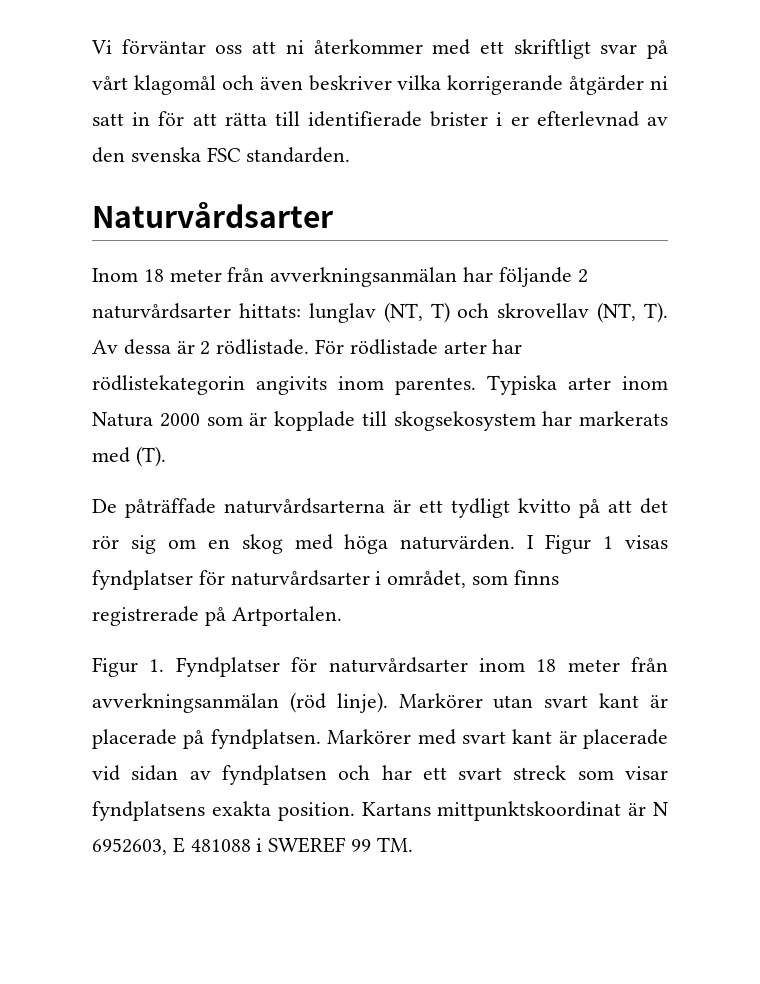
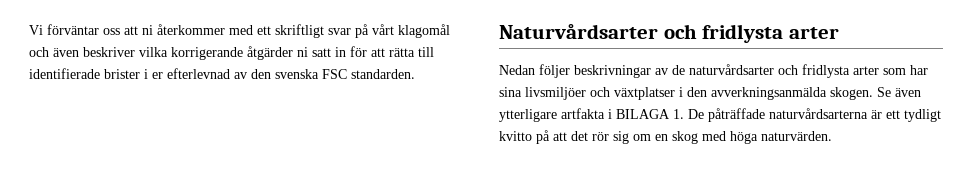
- Naturvårdsarter
- Inom 18 meter från avverkningsanmälan har följande 2 naturvårdsarter hittats: lunglav (NT, T) och skrovellav (NT, T). Av dessa är 2 rödlistade. För rödlistade arter har rödlistekategorin angivits inom parentes. Typiska arter inom Natura 2000 som är kopplade till skogsekosystem har markerats med (T).
- De påträffade naturvårdsarterna är ett tydligt kvitto på att det rör sig om en skog med höga naturvärden. I Figur 1 visas fyndplatser för naturvårdsarter i området, som finns registrerade på Artportalen.
- Figur 1. Fyndplatser för naturvårdsarter inom 18 meter från avverkningsanmälan (röd linje). Markörer utan svart kant är placerade på fyndplatsen. Markörer med svart kant är placerade vid sidan av fyndplatsen och har ett svart streck som visar fyndplatsens exakta position. Kartans mittpunktskoordinat är N 6952603, E 481088 i SWEREF 99 TM.
+ Naturvårdsarter och fridlysta arter
+ Nedan följer beskrivningar av de naturvårdsarter och fridlysta arter som har sina livsmiljöer och växtplatser i den avverkningsanmälda skogen. Se även ytterligare artfakta i BILAGA 1. De påträffade naturvårdsarterna är ett tydligt kvitto på att det rör sig om en skog med höga naturvärden.

